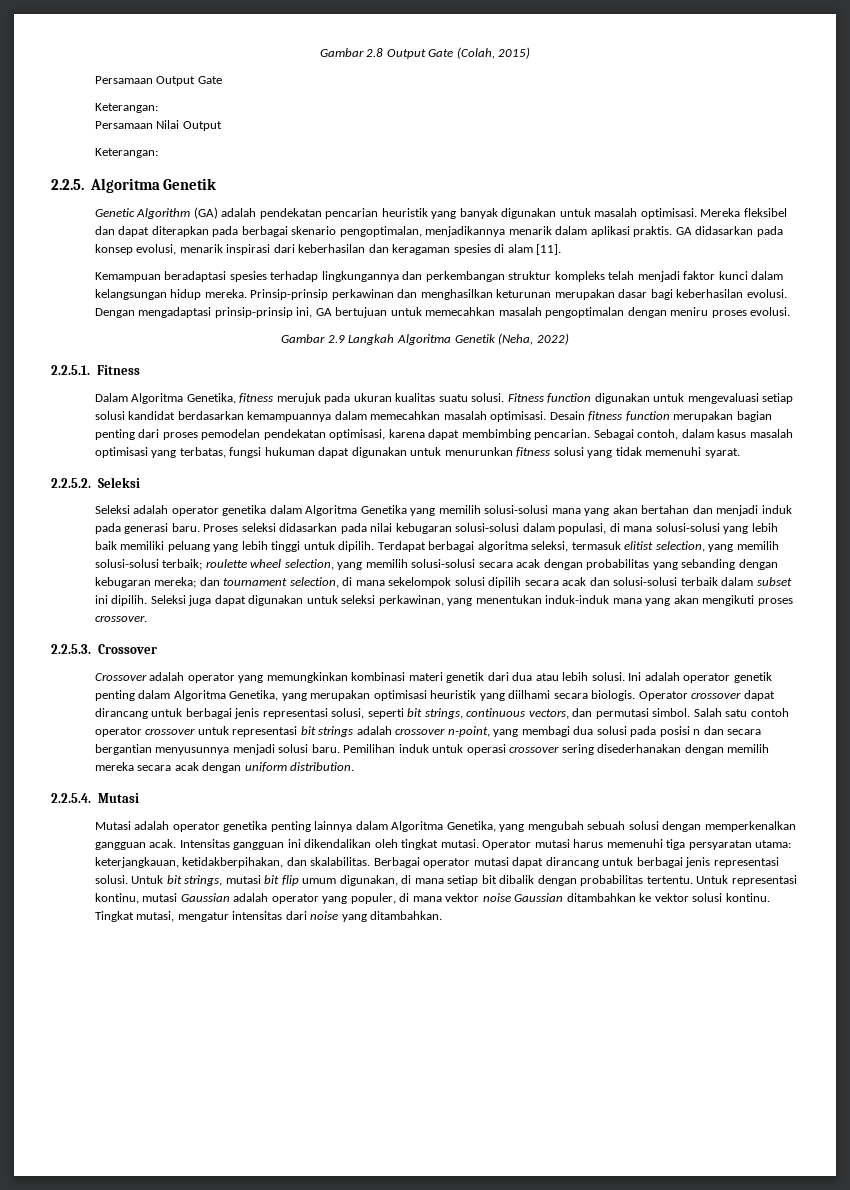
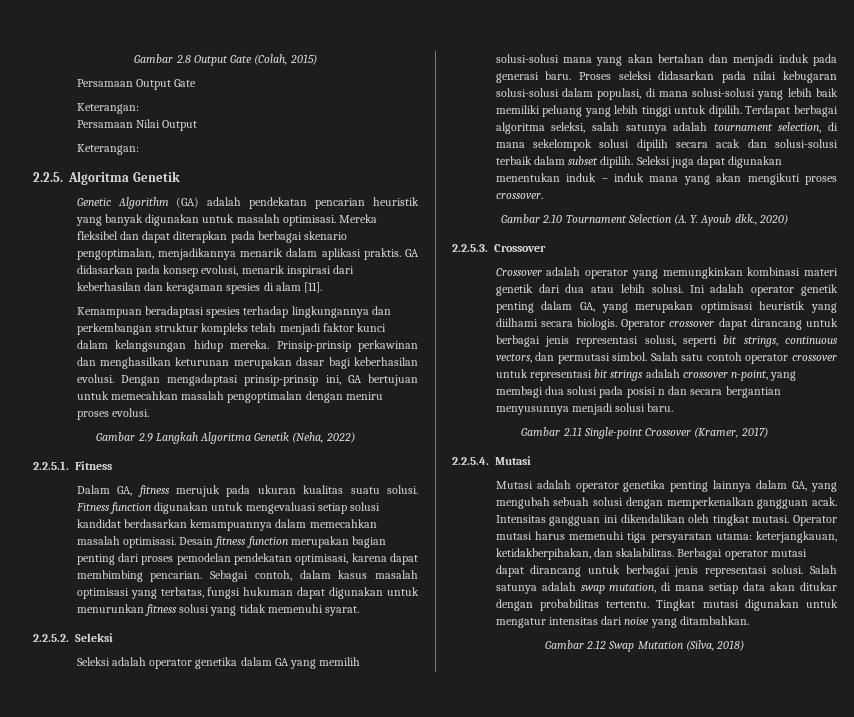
- Dalam Algoritma Genetika, fitness merujuk pada ukuran kualitas suatu solusi.
+ Dalam GA, fitness merujuk pada ukuran kualitas suatu solusi.
- Seleksi adalah operator genetika dalam Algoritma Genetika yang memilih solusi-solusi mana yang akan bertahan dan menjadi induk pada generasi baru.
+ Seleksi adalah operator genetika dalam GA yang memilih solusi-solusi mana yang akan bertahan dan menjadi induk pada generasi baru.
- Terdapat berbagai algoritma seleksi, termasuk elitist selection, yang memilih solusi-solusi terbaik; roulette wheel selection, yang memilih solusi-solusi secara acak dengan probabilitas yang sebanding dengan kebugaran mereka; dan tournament selection, di mana sekelompok solusi dipilih secara acak dan solusi-solusi terbaik dalam subset ini dipilih.
+ Terdapat berbagai algoritma seleksi, salah satunya adalah tournament selection, di mana sekelompok solusi dipilih secara acak dan solusi-solusi terbaik dalam subset dipilih.
- Seleksi juga dapat digunakan untuk seleksi perkawinan, yang menentukan induk-induk mana yang akan mengikuti proses crossover.
+ Seleksi juga dapat digunakan menentukan induk – induk mana yang akan mengikuti proses crossover.
+ Gambar 2.10 Tournament Selection (A. Y. Ayoub dkk., 2020)
- Ini adalah operator genetik penting dalam Algoritma Genetika, yang merupakan optimisasi heuristik yang diilhami secara biologis.
+ Ini adalah operator genetik penting dalam GA, yang merupakan optimisasi heuristik yang diilhami secara biologis.
- Salah satu contoh operator crossover untuk representasi bit strings adalah crossover n-point, yang membagi dua solusi pada posisi n dan secara bergantian menyusunnya menjadi solusi baru. Pemilihan induk untuk operasi crossover sering disederhanakan dengan memilih mereka secara acak dengan uniform distribution.
+ Salah satu contoh operator crossover untuk representasi bit strings adalah crossover n-point, yang membagi dua solusi pada posisi n dan secara bergantian menyusunnya menjadi solusi baru.
+ Gambar 2.11 Single-point Crossover (Kramer, 2017)
- Mutasi adalah operator genetika penting lainnya dalam Algoritma Genetika, yang mengubah sebuah solusi dengan memperkenalkan gangguan acak.
+ Mutasi adalah operator genetika penting lainnya dalam GA, yang mengubah sebuah solusi dengan memperkenalkan gangguan acak.
- Untuk bit strings, mutasi bit flip umum digunakan, di mana setiap bit dibalik dengan probabilitas tertentu. Untuk representasi kontinu, mutasi Gaussian adalah operator yang populer, di mana vektor noise Gaussian ditambahkan ke vektor solusi kontinu. Tingkat mutasi, mengatur intensitas dari noise yang ditambahkan.
+ Salah satunya adalah swap mutation, di mana setiap data akan ditukar dengan probabilitas tertentu. Tingkat mutasi digunakan untuk mengatur intensitas dari noise yang ditambahkan.
+ Gambar 2.12 Swap Mutation (Silva, 2018)

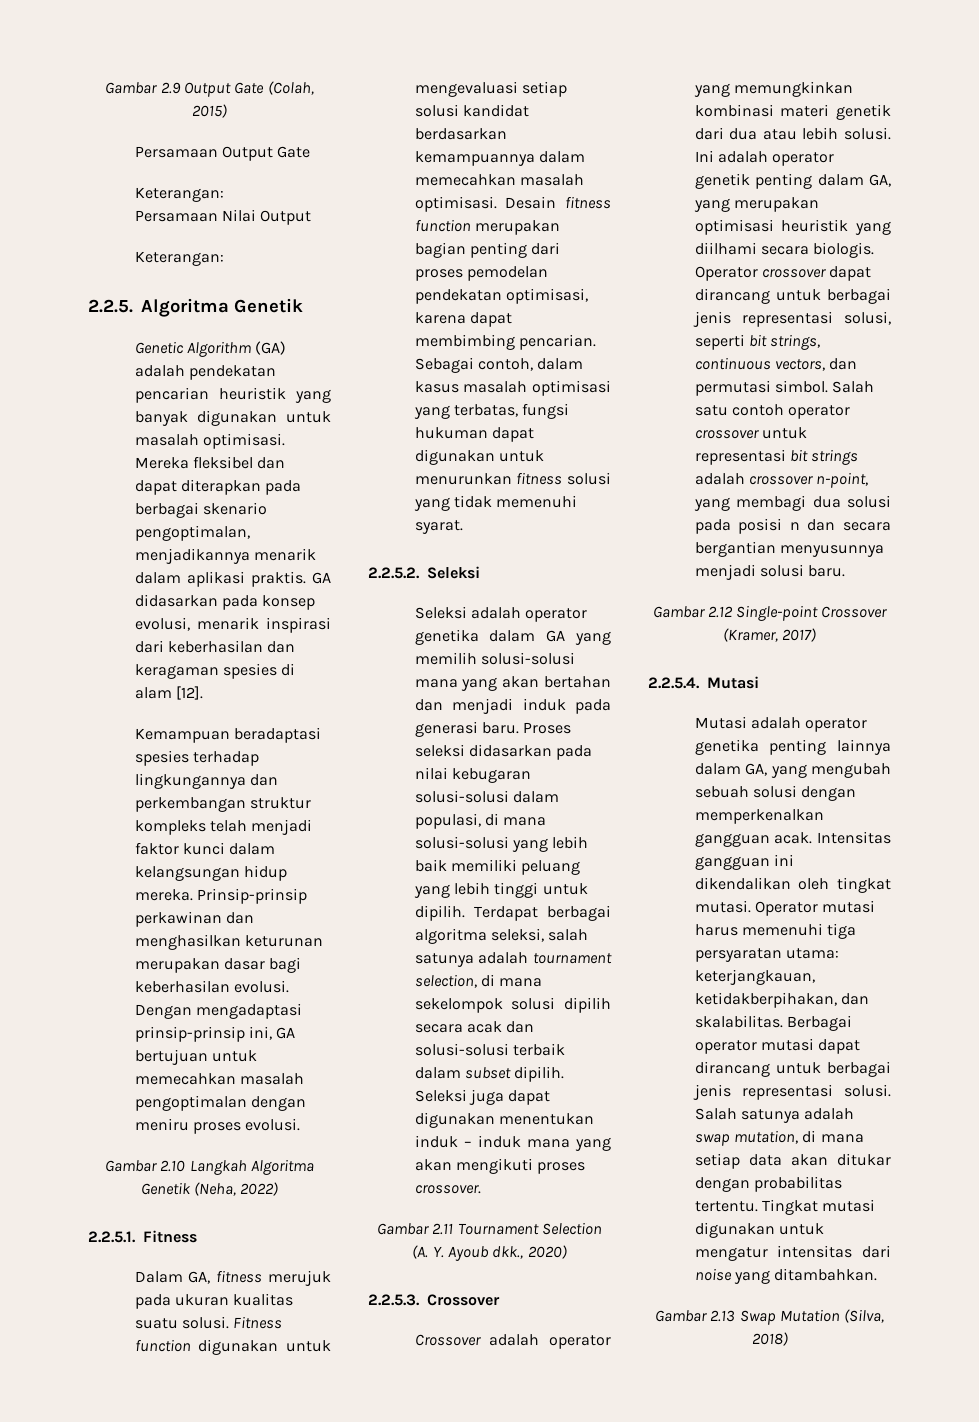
- Gambar 2.8 Output Gate (Colah, 2015)
+ Gambar 2.9 Output Gate (Colah, 2015)
- GA didasarkan pada konsep evolusi, menarik inspirasi dari keberhasilan dan keragaman spesies di alam [11].
+ GA didasarkan pada konsep evolusi, menarik inspirasi dari keberhasilan dan keragaman spesies di alam [12].
- Gambar 2.9 Langkah Algoritma Genetik (Neha, 2022)
+ Gambar 2.10 Langkah Algoritma Genetik (Neha, 2022)
- Gambar 2.10 Tournament Selection (A. Y. Ayoub dkk., 2020)
+ Gambar 2.11 Tournament Selection (A. Y. Ayoub dkk., 2020)
- Gambar 2.11 Single-point Crossover (Kramer, 2017)
+ Gambar 2.12 Single-point Crossover (Kramer, 2017)
- Gambar 2.12 Swap Mutation (Silva, 2018)
+ Gambar 2.13 Swap Mutation (Silva, 2018)

